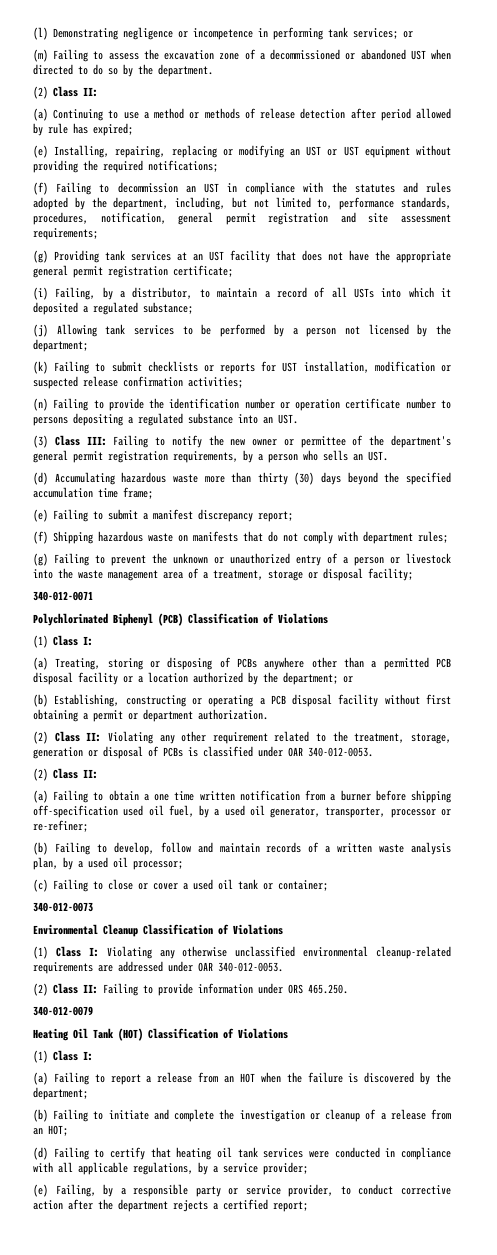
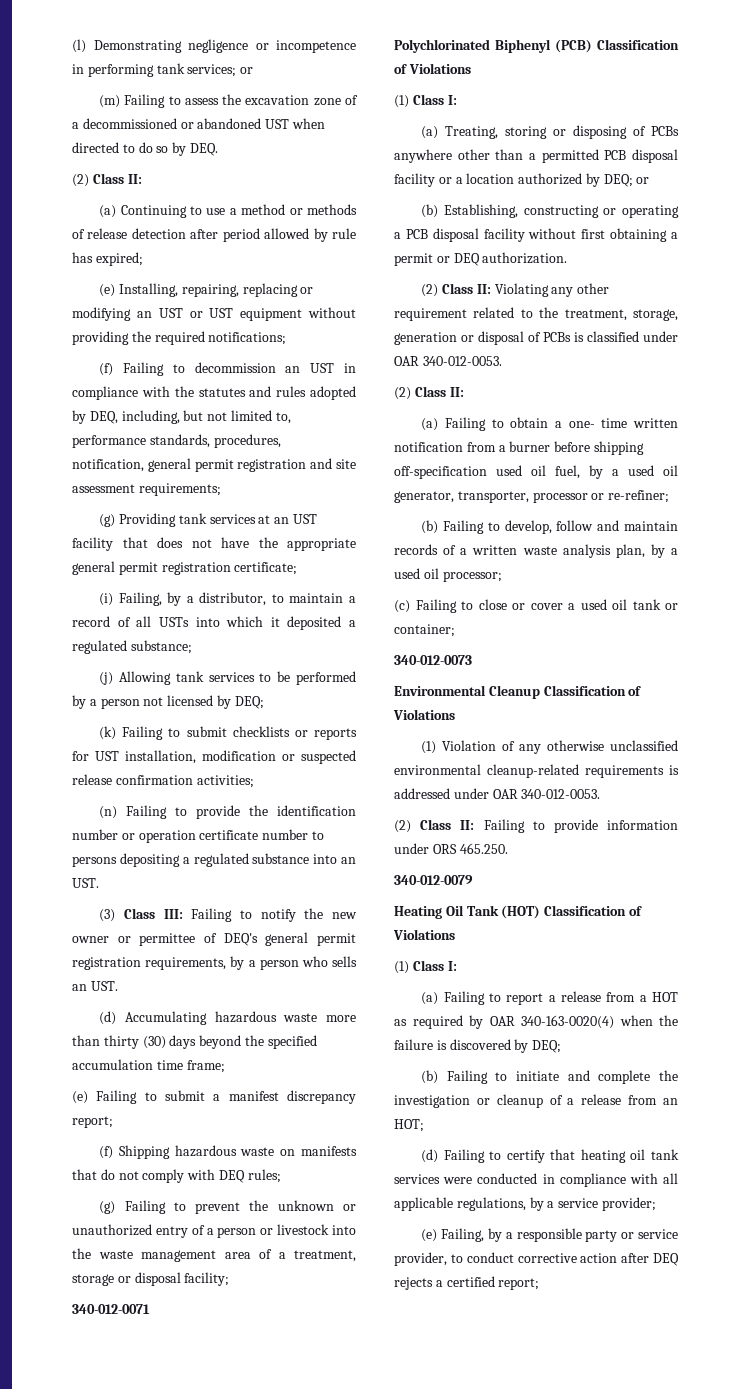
- (m) Failing to assess the excavation zone of a decommissioned or abandoned UST when directed to do so by the department.
+ (m) Failing to assess the excavation zone of a decommissioned or abandoned UST when directed to do so by DEQ.
- (f) Failing to decommission an UST in compliance with the statutes and rules adopted by the department, including, but not limited to, performance standards, procedures, notification, general permit registration and site assessment requirements;
+ (f) Failing to decommission an UST in compliance with the statutes and rules adopted by DEQ, including, but not limited to, performance standards, procedures, notification, general permit registration and site assessment requirements;
- (j) Allowing tank services to be performed by a person not licensed by the department;
+ (j) Allowing tank services to be performed by a person not licensed by DEQ;
- (3) Class III: Failing to notify the new owner or permittee of the department's general permit registration requirements, by a person who sells an UST.
+ (3) Class III: Failing to notify the new owner or permittee of DEQ's general permit registration requirements, by a person who sells an UST.
- (f) Shipping hazardous waste on manifests that do not comply with department rules;
+ (f) Shipping hazardous waste on manifests that do not comply with DEQ rules;
- (a) Treating, storing or disposing of PCBs anywhere other than a permitted PCB disposal facility or a location authorized by the department; or
+ (a) Treating, storing or disposing of PCBs anywhere other than a permitted PCB disposal facility or a location authorized by DEQ; or
- (b) Establishing, constructing or operating a PCB disposal facility without first obtaining a permit or department authorization.
+ (b) Establishing, constructing or operating a PCB disposal facility without first obtaining a permit or DEQ authorization.
- (a) Failing to obtain a one time written notification from a burner before shipping off-specification used oil fuel, by a used oil generator, transporter, processor or re-refiner;
+ (a) Failing to obtain a one- time written notification from a burner before shipping off-specification used oil fuel, by a used oil generator, transporter, processor or re-refiner;
- (1) Class I: Violating any otherwise unclassified environmental cleanup-related requirements are addressed under OAR 340-012-0053.
+ (1) Violation of any otherwise unclassified environmental cleanup-related requirements is addressed under OAR 340-012-0053.
- (a) Failing to report a release from an HOT when the failure is discovered by the department;
+ (a) Failing to report a release from a HOT as required by OAR 340-163-0020(4) when the failure is discovered by DEQ;
- (e) Failing, by a responsible party or service provider, to conduct corrective action after the department rejects a certified report;
+ (e) Failing, by a responsible party or service provider, to conduct corrective action after DEQ rejects a certified report;

